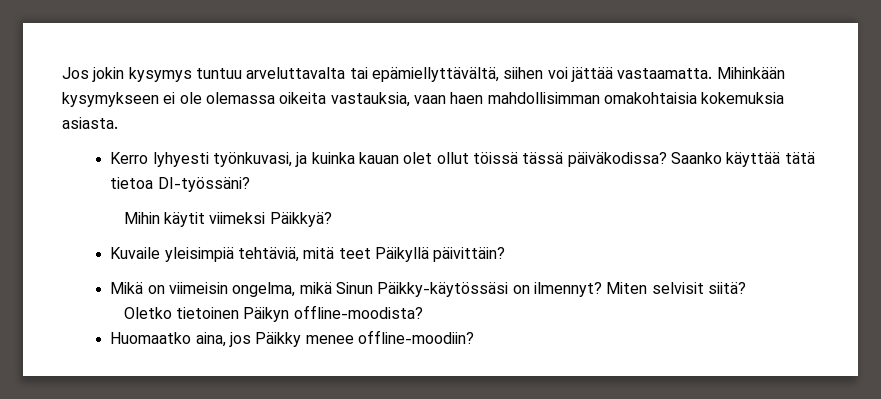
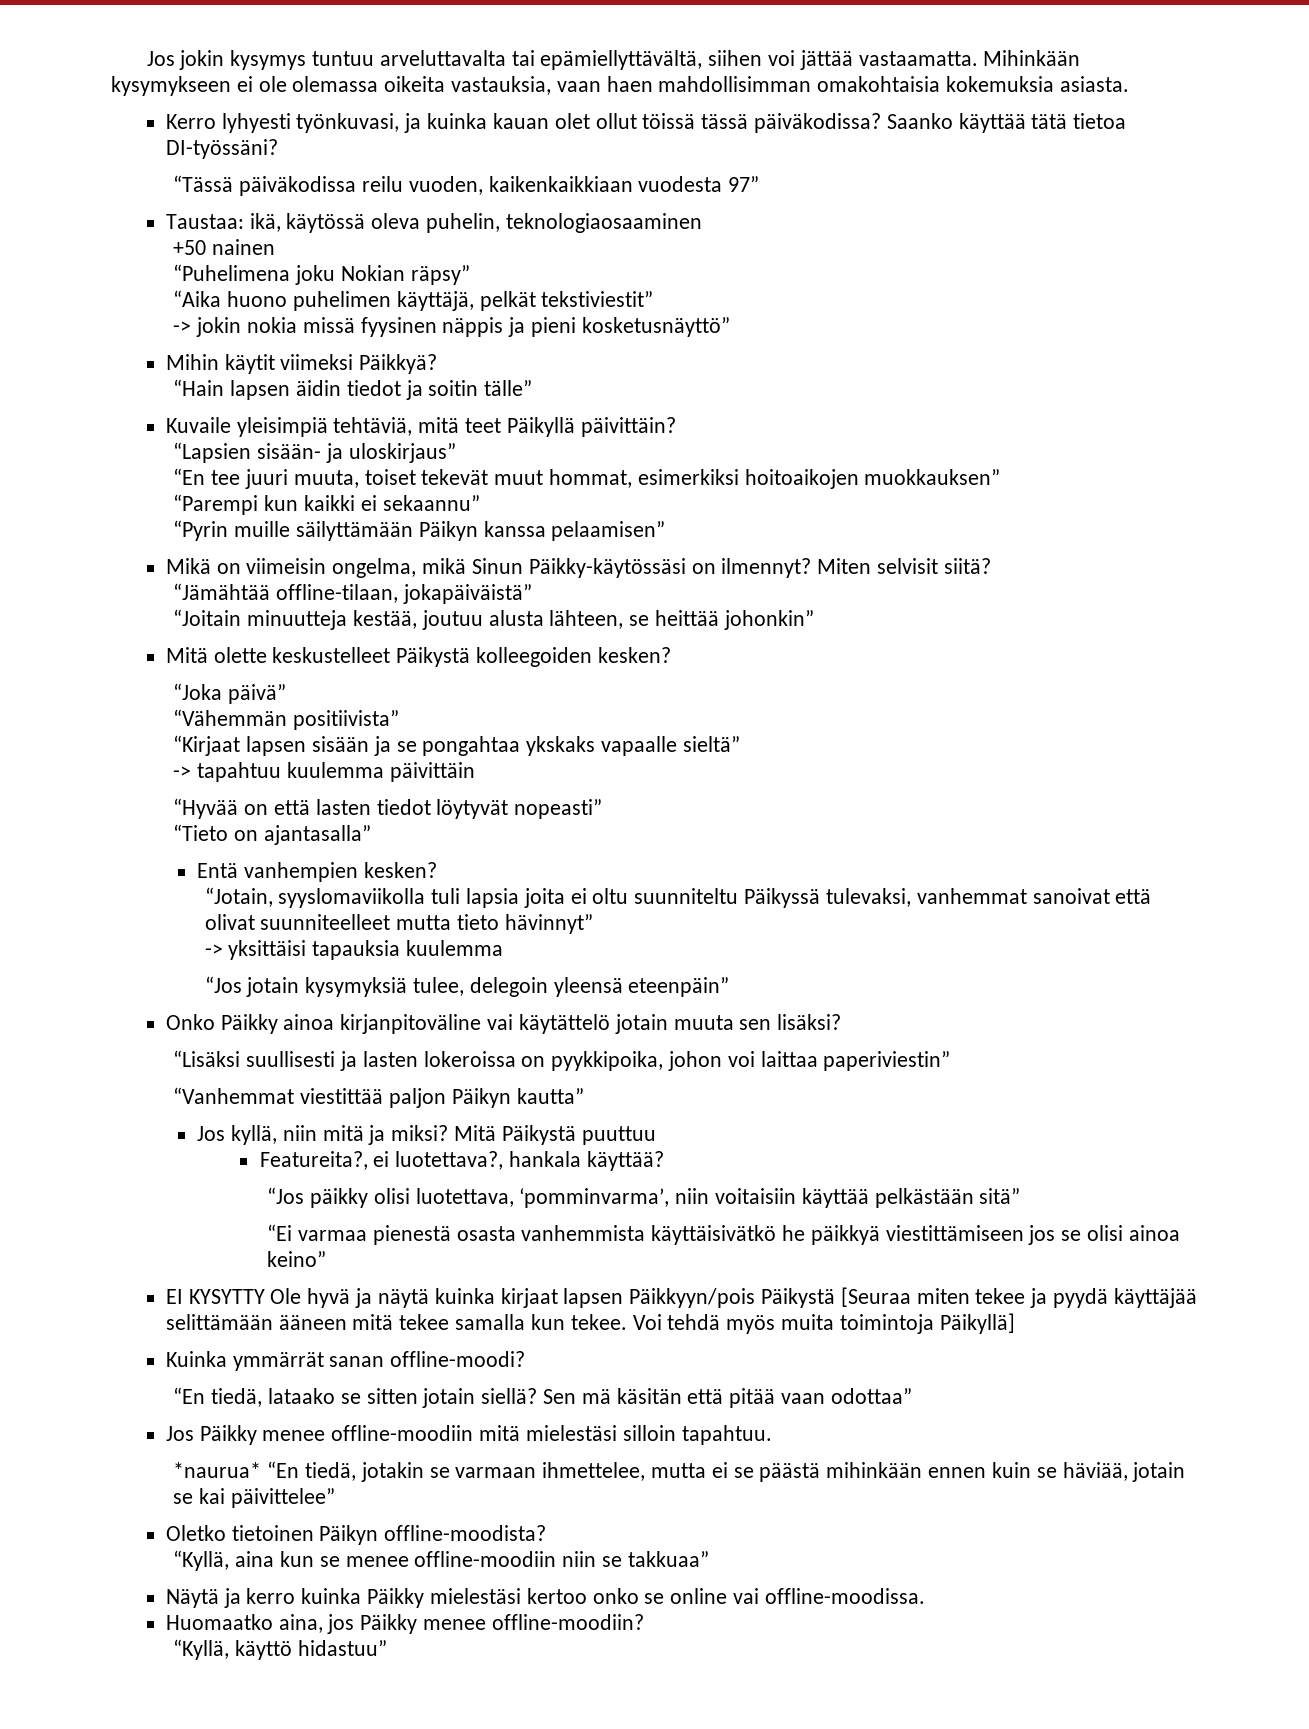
+ “Tässä päiväkodissa reilu vuoden, kaikenkaikkiaan vuodesta 97”
+ Taustaa: ikä, käytössä oleva puhelin, teknologiaosaaminen
+ +50 nainen
+ “Puhelimena joku Nokian räpsy”
+ “Aika huono puhelimen käyttäjä, pelkät tekstiviestit”
+ -> jokin nokia missä fyysinen näppis ja pieni kosketusnäyttö”
  Mihin käytit viimeksi Päikkyä?
+ “Hain lapsen äidin tiedot ja soitin tälle”
+ “Lapsien sisään- ja uloskirjaus”
+ “En tee juuri muuta, toiset tekevät muut hommat, esimerkiksi hoitoaikojen muokkauksen”
+ “Parempi kun kaikki ei sekaannu”
+ “Pyrin muille säilyttämään Päikyn kanssa pelaamisen”
+ “Jämähtää offline-tilaan, jokapäiväistä”
+ “Joitain minuutteja kestää, joutuu alusta lähteen, se heittää johonkin”
+ Mitä olette keskustelleet Päikystä kolleegoiden kesken?
+ “Joka päivä”
+ “Vähemmän positiivista”
+ “Kirjaat lapsen sisään ja se pongahtaa ykskaks vapaalle sieltä”
+ -> tapahtuu kuulemma päivittäin
+ “Hyvää on että lasten tiedot löytyvät nopeasti”
+ “Tieto on ajantasalla”
+ Entä vanhempien kesken?
+ “Jotain, syyslomaviikolla tuli lapsia joita ei oltu suunniteltu Päikyssä tulevaksi, vanhemmat sanoivat että olivat suunniteelleet mutta tieto hävinnyt”
+ -> yksittäisi tapauksia kuulemma
+ “Jos jotain kysymyksiä tulee, delegoin yleensä eteenpäin”
+ Onko Päikky ainoa kirjanpitoväline vai käytättelö jotain muuta sen lisäksi?
+ “Lisäksi suullisesti ja lasten lokeroissa on pyykkipoika, johon voi laittaa paperiviestin”
+ “Vanhemmat viestittää paljon Päikyn kautta”
+ Jos kyllä, niin mitä ja miksi? Mitä Päikystä puuttuu
+ Featureita?, ei luotettava?, hankala käyttää?
+ “Jos päikky olisi luotettava, ‘pomminvarma’, niin voitaisiin käyttää pelkästään sitä”
+ “Ei varmaa pienestä osasta vanhemmista käyttäisivätkö he päikkyä viestittämiseen jos se olisi ainoa keino”
+ EI KYSYTTY Ole hyvä ja näytä kuinka kirjaat lapsen Päikkyyn/pois Päikystä [Seuraa miten tekee ja pyydä käyttäjää selittämään ääneen mitä tekee samalla kun tekee. Voi tehdä myös muita toimintoja Päikyllä]
+ Kuinka ymmärrät sanan offline-moodi?
+ “En tiedä, lataako se sitten jotain siellä? Sen mä käsitän että pitää vaan odottaa”
+ Jos Päikky menee offline-moodiin mitä mielestäsi silloin tapahtuu.
+ *naurua* “En tiedä, jotakin se varmaan ihmettelee, mutta ei se päästä mihinkään ennen kuin se häviää, jotain se kai päivittelee”
  Oletko tietoinen Päikyn offline-moodista?
+ “Kyllä, aina kun se menee offline-moodiin niin se takkuaa”
+ Näytä ja kerro kuinka Päikky mielestäsi kertoo onko se online vai offline-moodissa.
+ “Kyllä, käyttö hidastuu”

